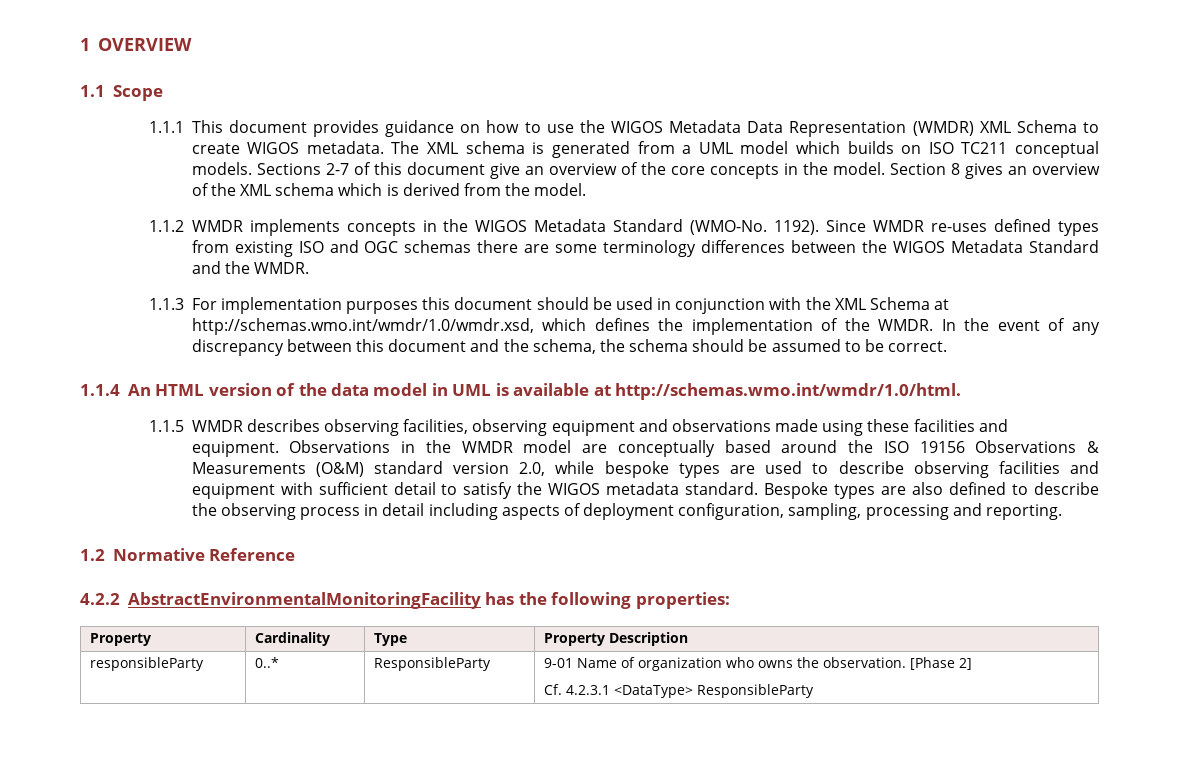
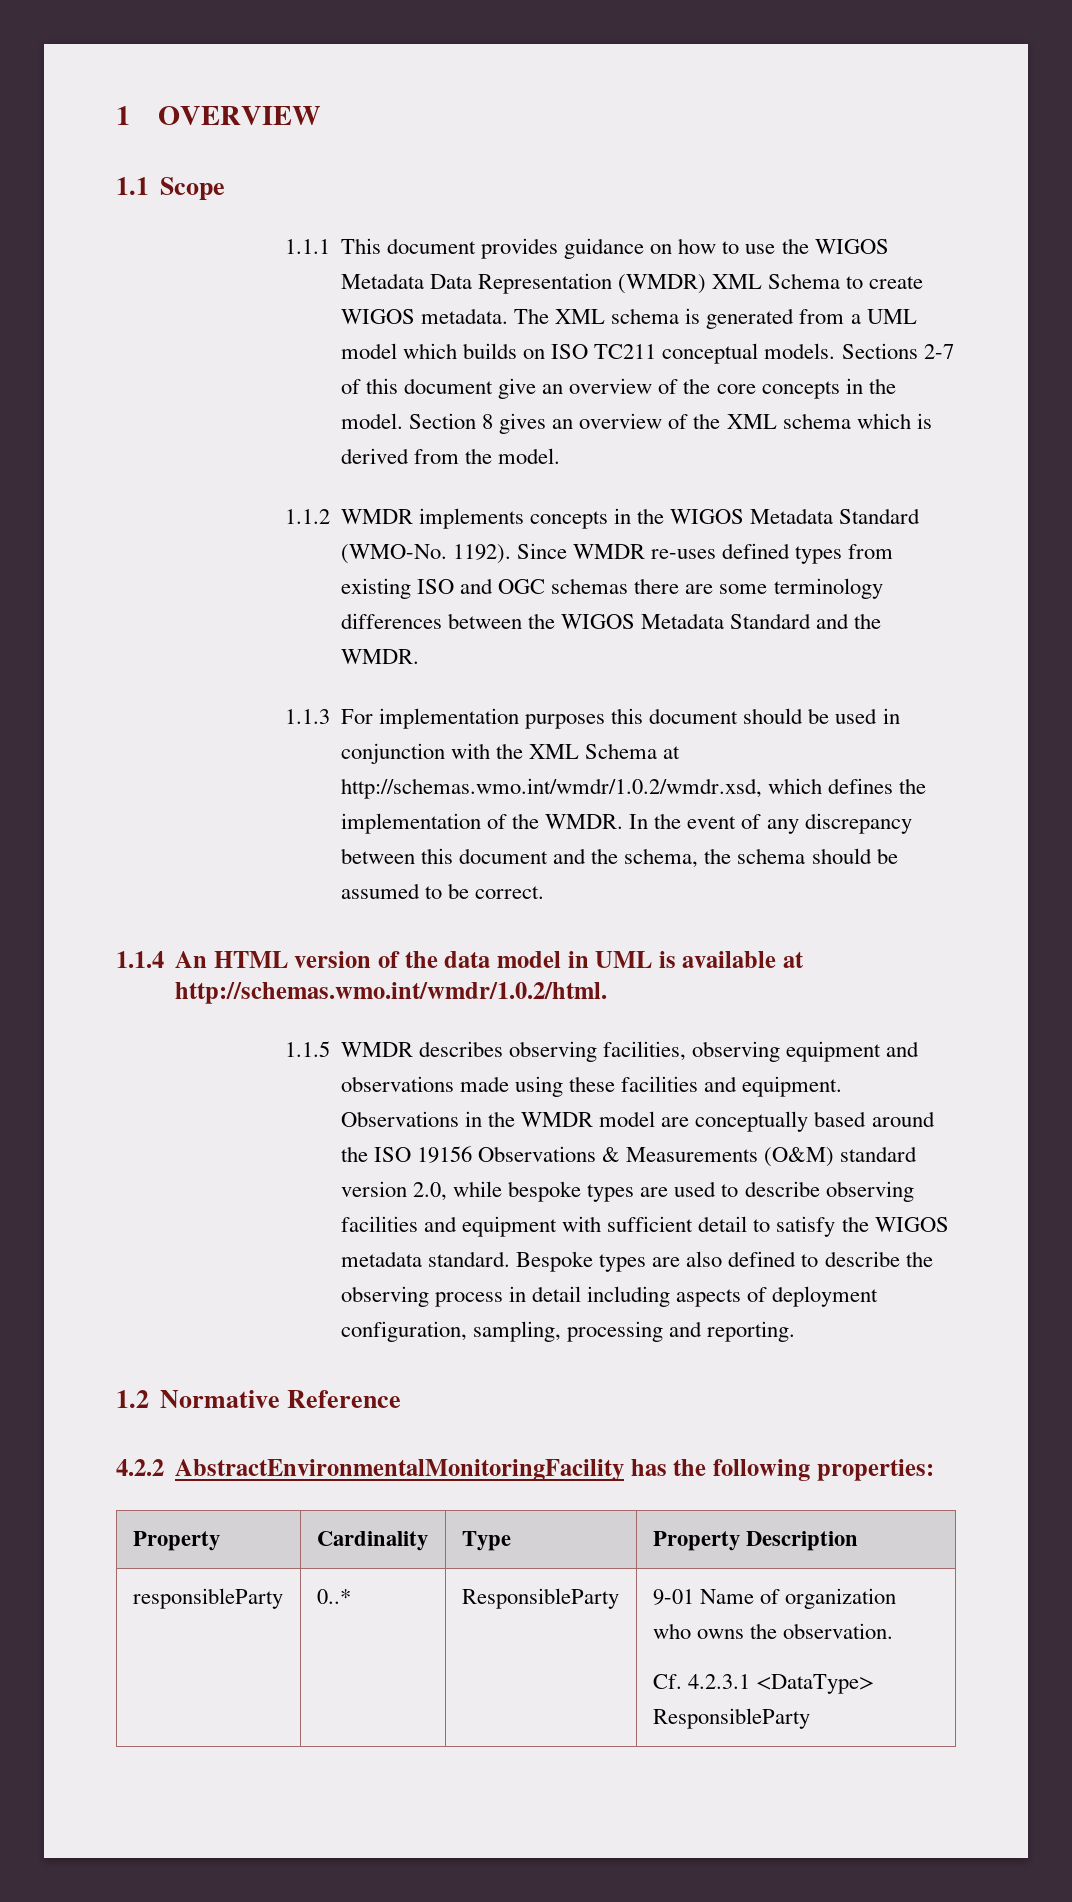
- 1.1.3 For implementation purposes this document should be used in conjunction with the XML Schema at http://schemas.wmo.int/wmdr/1.0/wmdr.xsd, which defines the implementation of the WMDR.
+ 1.1.3 For implementation purposes this document should be used in conjunction with the XML Schema at http://schemas.wmo.int/wmdr/1.0.2/wmdr.xsd, which defines the implementation of the WMDR.
- 1.1.4 An HTML version of the data model in UML is available at http://schemas.wmo.int/wmdr/1.0/html.
+ 1.1.4 An HTML version of the data model in UML is available at http://schemas.wmo.int/wmdr/1.0.2/html.
- responsibleParty | 0..* | ResponsibleParty | 9-01 Name of organization who owns the observation. [Phase 2]
+ responsibleParty | 0..* | ResponsibleParty | 9-01 Name of organization who owns the observation.

